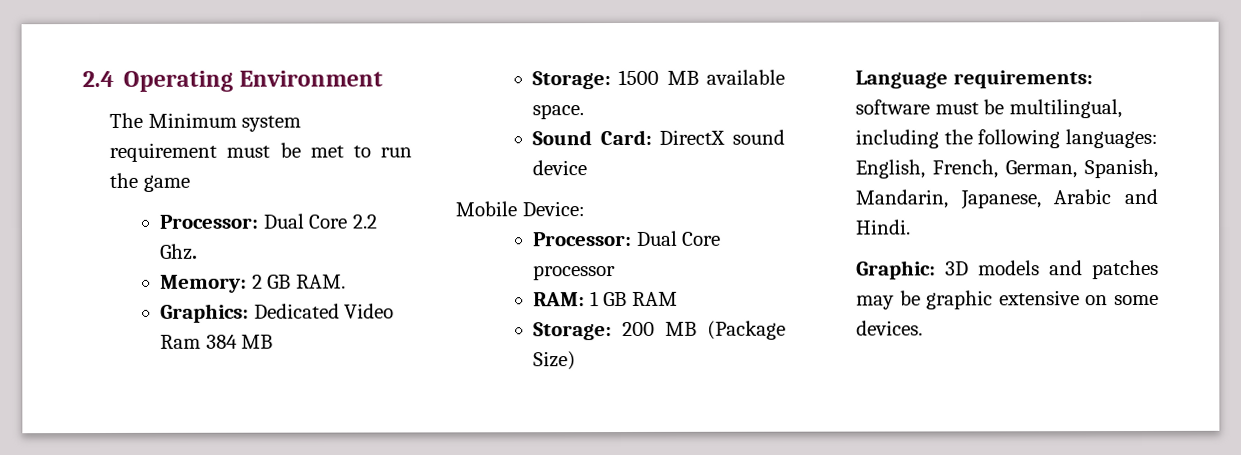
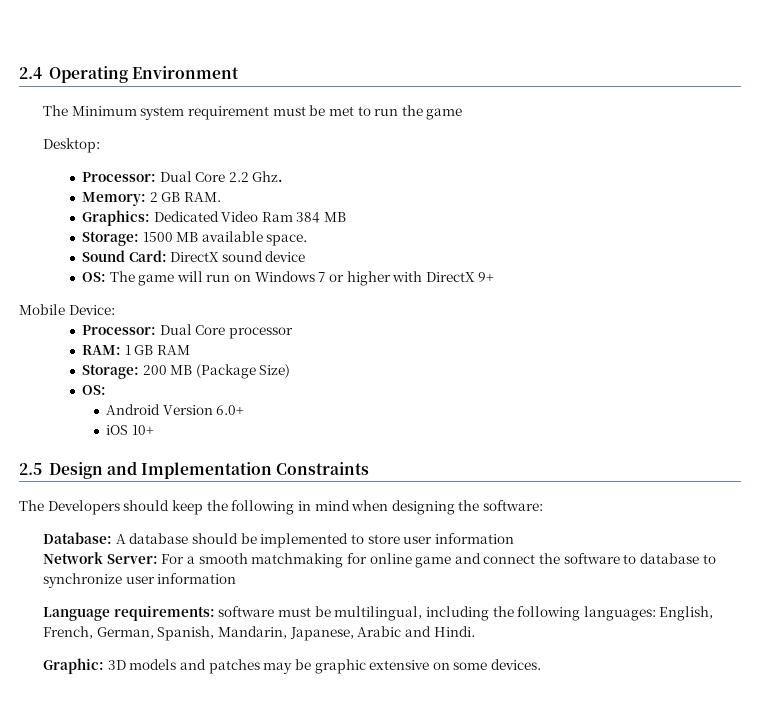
+ Desktop:
+ OS: The game will run on Windows 7 or higher with DirectX 9+
  Storage: 200 MB (Package Size)
+ OS:
+ Android Version 6.0+
+ iOS 10+
+ 2.5 Design and Implementation Constraints
+ The Developers should keep the following in mind when designing the software:
+ Database: A database should be implemented to store user information
+ Network Server: For a smooth matchmaking for online game and connect the software to database to synchronize user information

